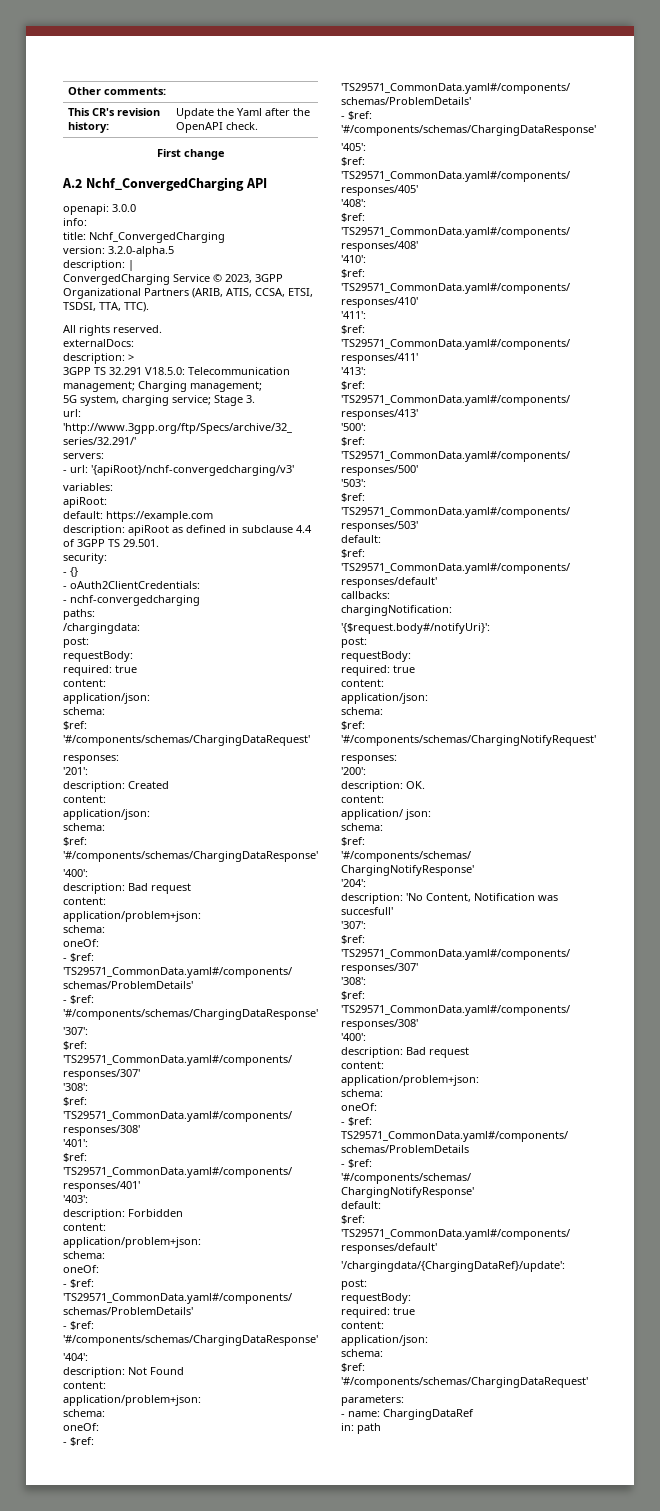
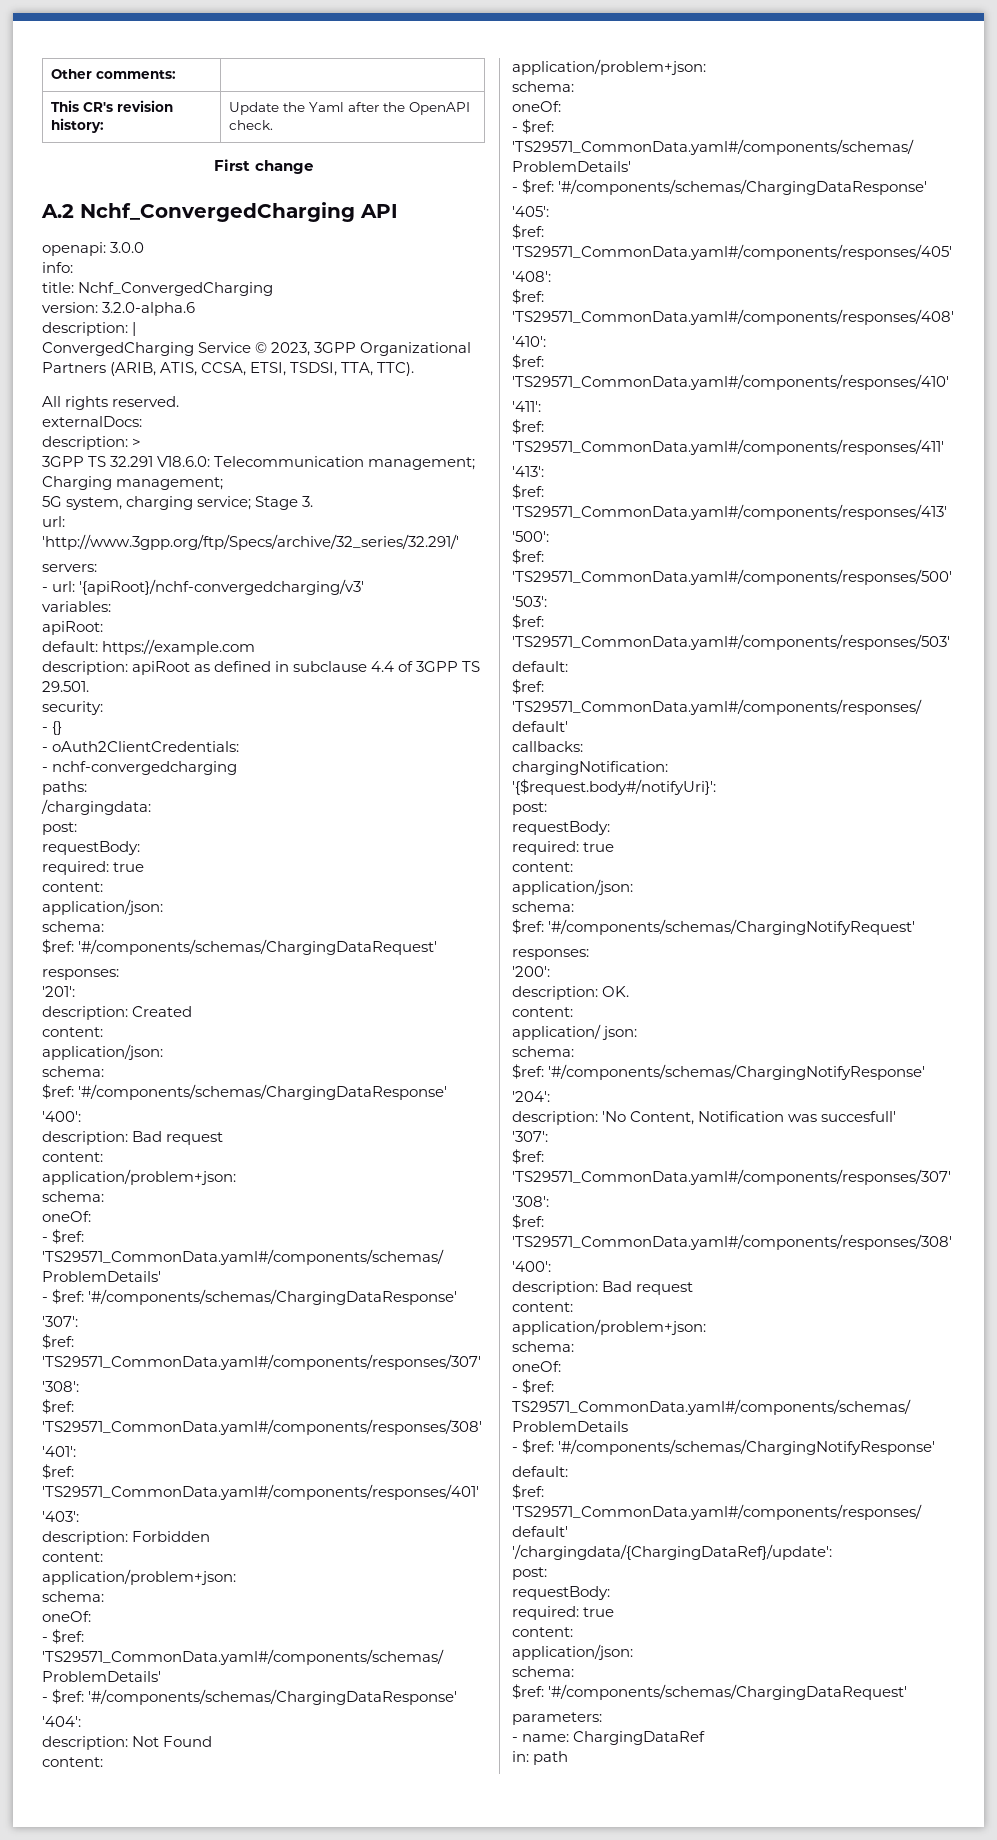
- version: 3.2.0-alpha.5
+ version: 3.2.0-alpha.6
- 3GPP TS 32.291 V18.5.0: Telecommunication management; Charging management;
+ 3GPP TS 32.291 V18.6.0: Telecommunication management; Charging management;

